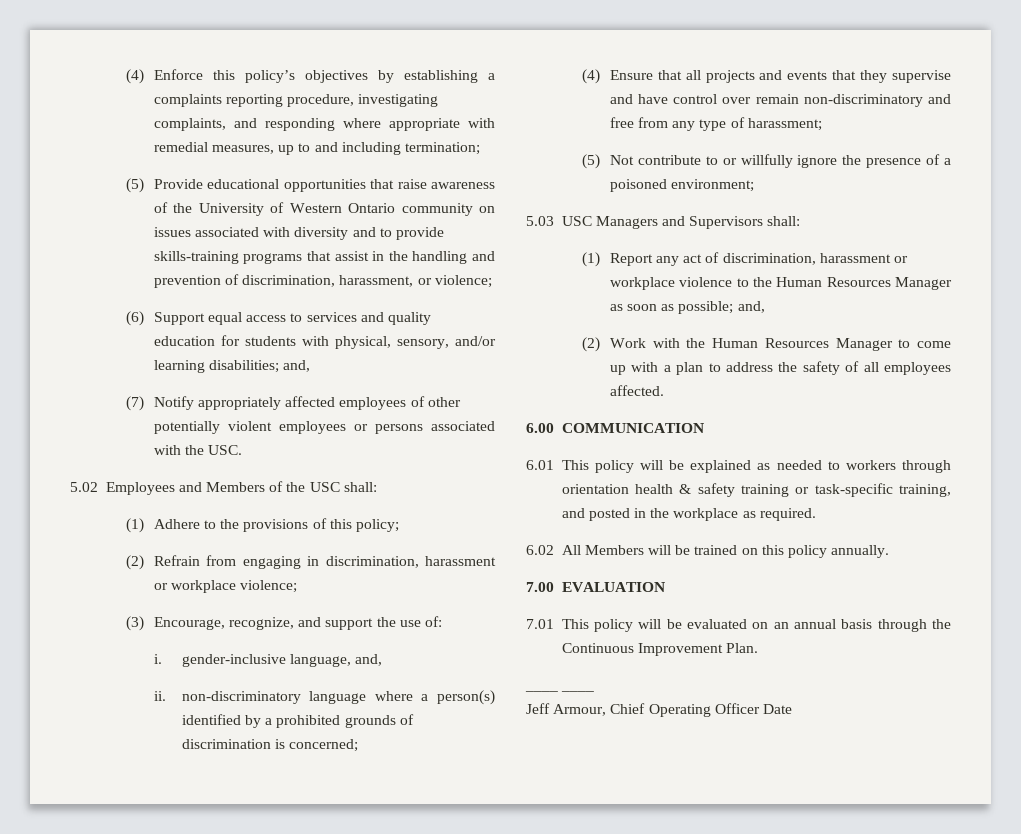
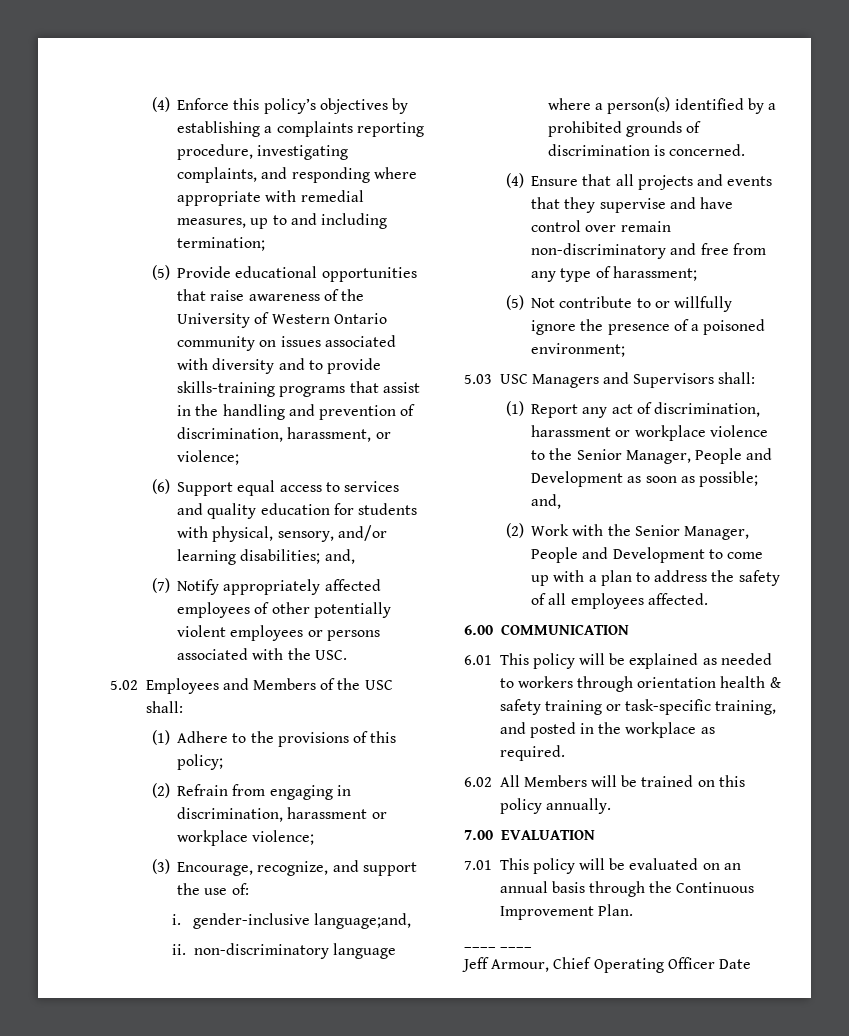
- i. gender-inclusive language, and,
+ i. gender-inclusive language;and,
- ii. non-discriminatory language where a person(s) identified by a prohibited grounds of discrimination is concerned;
+ ii. non-discriminatory language where a person(s) identified by a prohibited grounds of discrimination is concerned.
- (1) Report any act of discrimination, harassment or workplace violence to the Human Resources Manager as soon as possible; and,
+ (1) Report any act of discrimination, harassment or workplace violence to the Senior Manager, People and Development as soon as possible; and,
- (2) Work with the Human Resources Manager to come up with a plan to address the safety of all employees affected.
+ (2) Work with the Senior Manager, People and Development to come up with a plan to address the safety of all employees affected.

